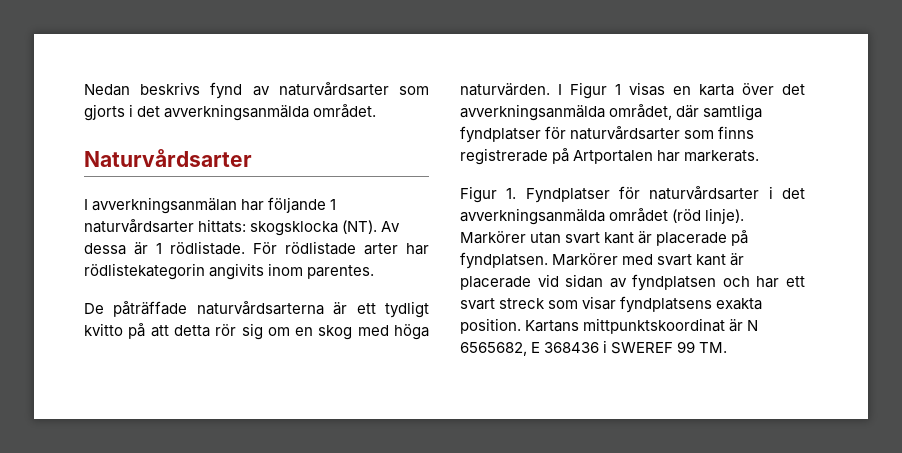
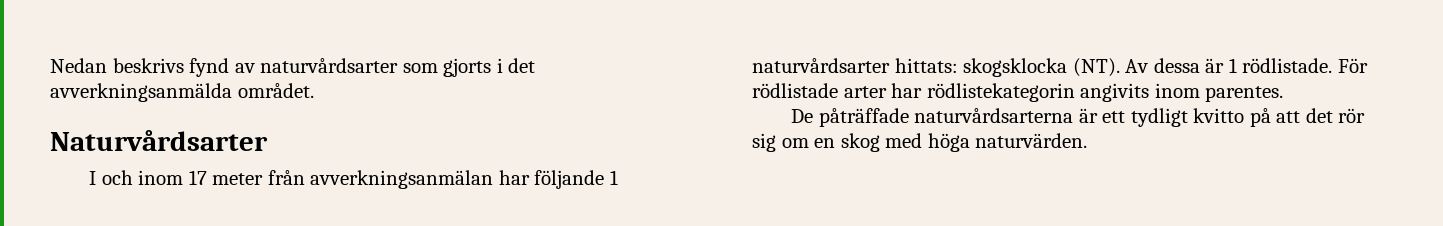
- I avverkningsanmälan har följande 1 naturvårdsarter hittats: skogsklocka (NT). Av dessa är 1 rödlistade.
+ I och inom 17 meter från avverkningsanmälan har följande 1 naturvårdsarter hittats: skogsklocka (NT). Av dessa är 1 rödlistade.
- De påträffade naturvårdsarterna är ett tydligt kvitto på att detta rör sig om en skog med höga naturvärden. I Figur 1 visas en karta över det avverkningsanmälda området, där samtliga fyndplatser för naturvårdsarter som finns registrerade på Artportalen har markerats.
- Figur 1. Fyndplatser för naturvårdsarter i det avverkningsanmälda området (röd linje). Markörer utan svart kant är placerade på fyndplatsen. Markörer med svart kant är placerade vid sidan av fyndplatsen och har ett svart streck som visar fyndplatsens exakta position. Kartans mittpunktskoordinat är N 6565682, E 368436 i SWEREF 99 TM.
+ De påträffade naturvårdsarterna är ett tydligt kvitto på att det rör sig om en skog med höga naturvärden.

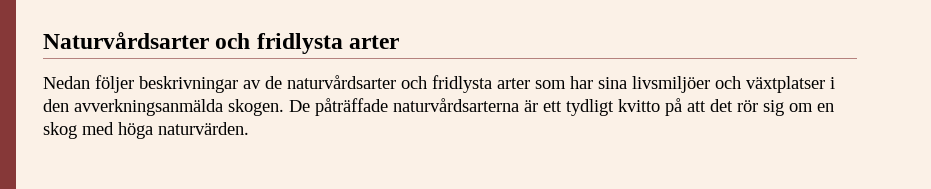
- Nedan beskrivs fynd av naturvårdsarter som gjorts i det avverkningsanmälda området.
- Naturvårdsarter
- I och inom 17 meter från avverkningsanmälan har följande 1 naturvårdsarter hittats: skogsklocka (NT). Av dessa är 1 rödlistade. För rödlistade arter har rödlistekategorin angivits inom parentes.
- De påträffade naturvårdsarterna är ett tydligt kvitto på att det rör sig om en skog med höga naturvärden.
+ Naturvårdsarter och fridlysta arter
+ Nedan följer beskrivningar av de naturvårdsarter och fridlysta arter som har sina livsmiljöer och växtplatser i den avverkningsanmälda skogen. De påträffade naturvårdsarterna är ett tydligt kvitto på att det rör sig om en skog med höga naturvärden.

